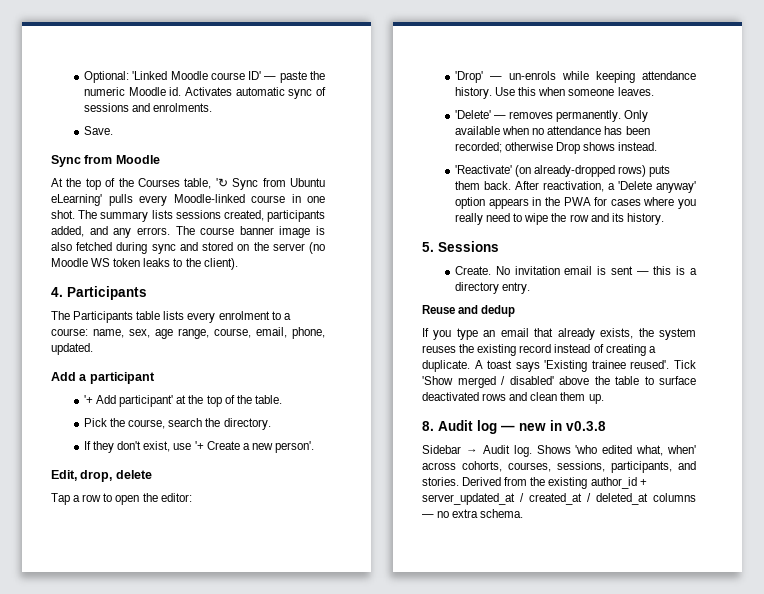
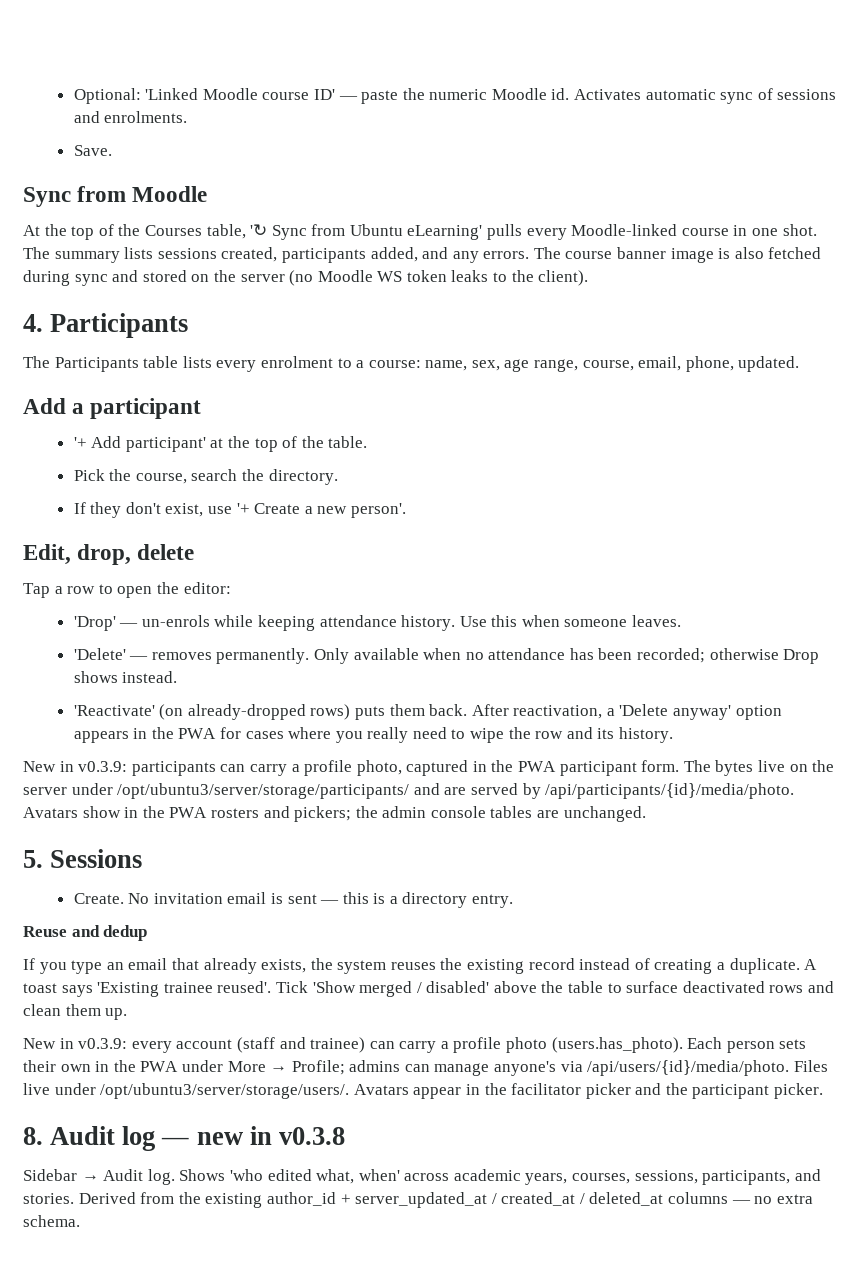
+ New in v0.3.9: participants can carry a profile photo, captured in the PWA participant form. The bytes live on the server under /opt/ubuntu3/server/storage/participants/ and are served by /api/participants/{id}/media/photo. Avatars show in the PWA rosters and pickers; the admin console tables are unchanged.
+ New in v0.3.9: every account (staff and trainee) can carry a profile photo (users.has_photo). Each person sets their own in the PWA under More → Profile; admins can manage anyone's via /api/users/{id}/media/photo. Files live under /opt/ubuntu3/server/storage/users/. Avatars appear in the facilitator picker and the participant picker.
- Shows 'who edited what, when' across cohorts, courses, sessions, participants, and stories.
+ Shows 'who edited what, when' across academic years, courses, sessions, participants, and stories.

